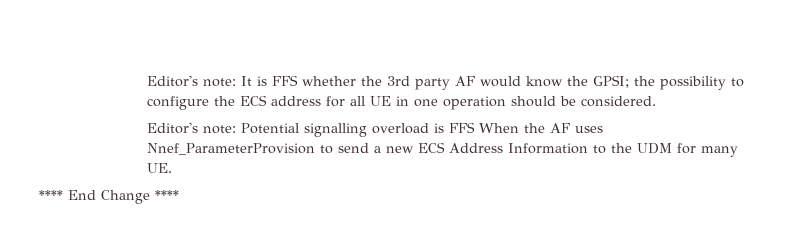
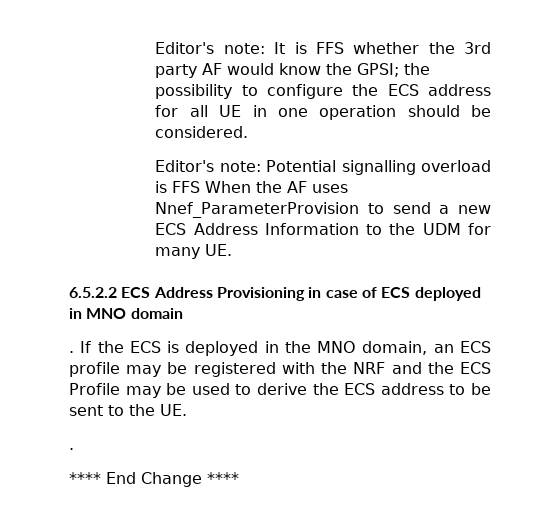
+ 6.5.2.2 ECS Address Provisioning in case of ECS deployed in MNO domain
+ . If the ECS is deployed in the MNO domain, an ECS profile may be registered with the NRF and the ECS Profile may be used to derive the ECS address to be sent to the UE.
+ .

